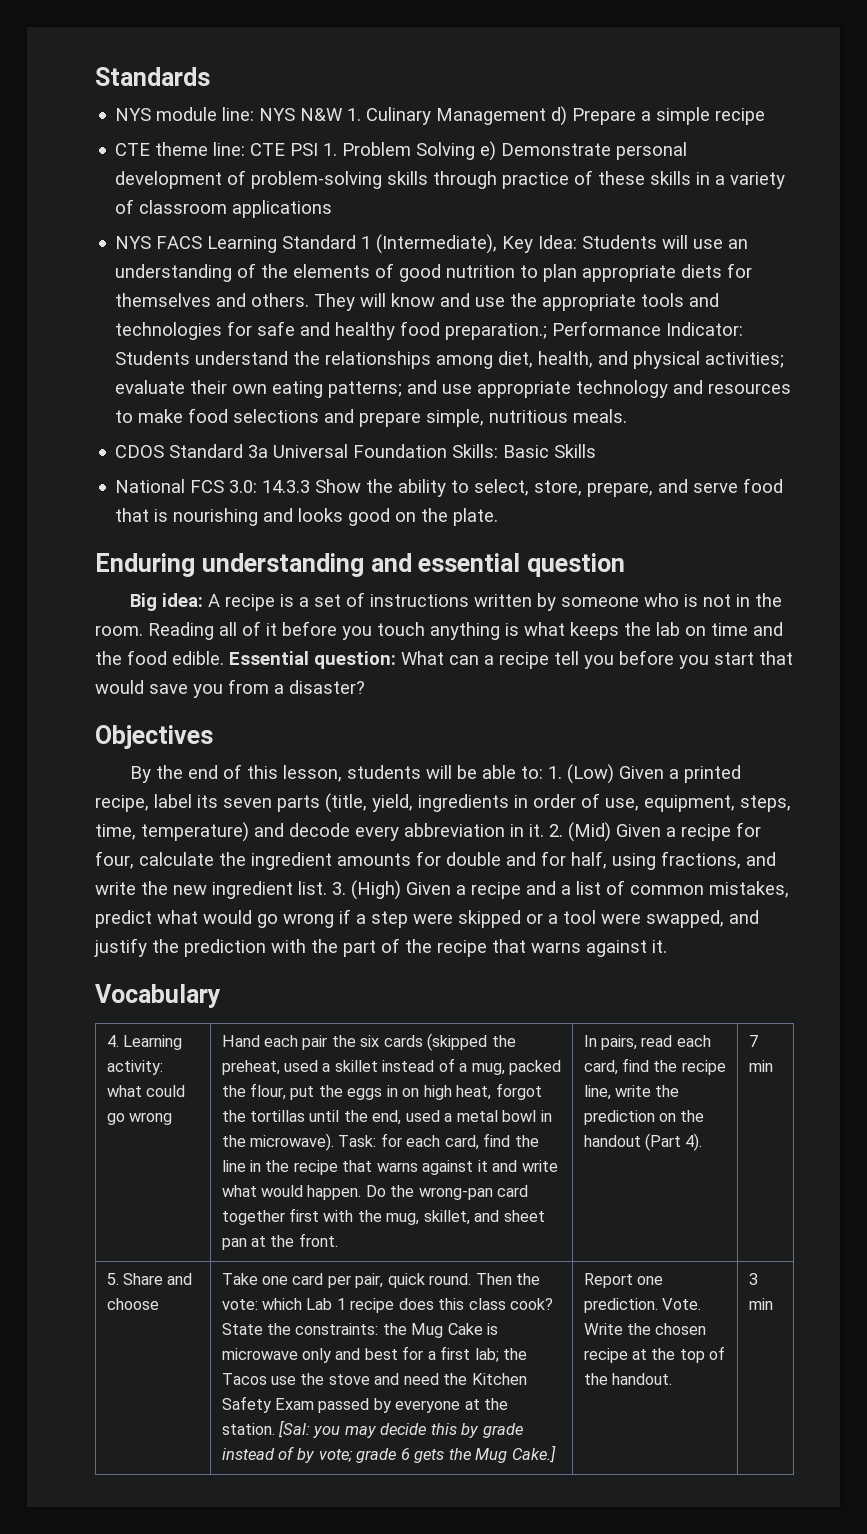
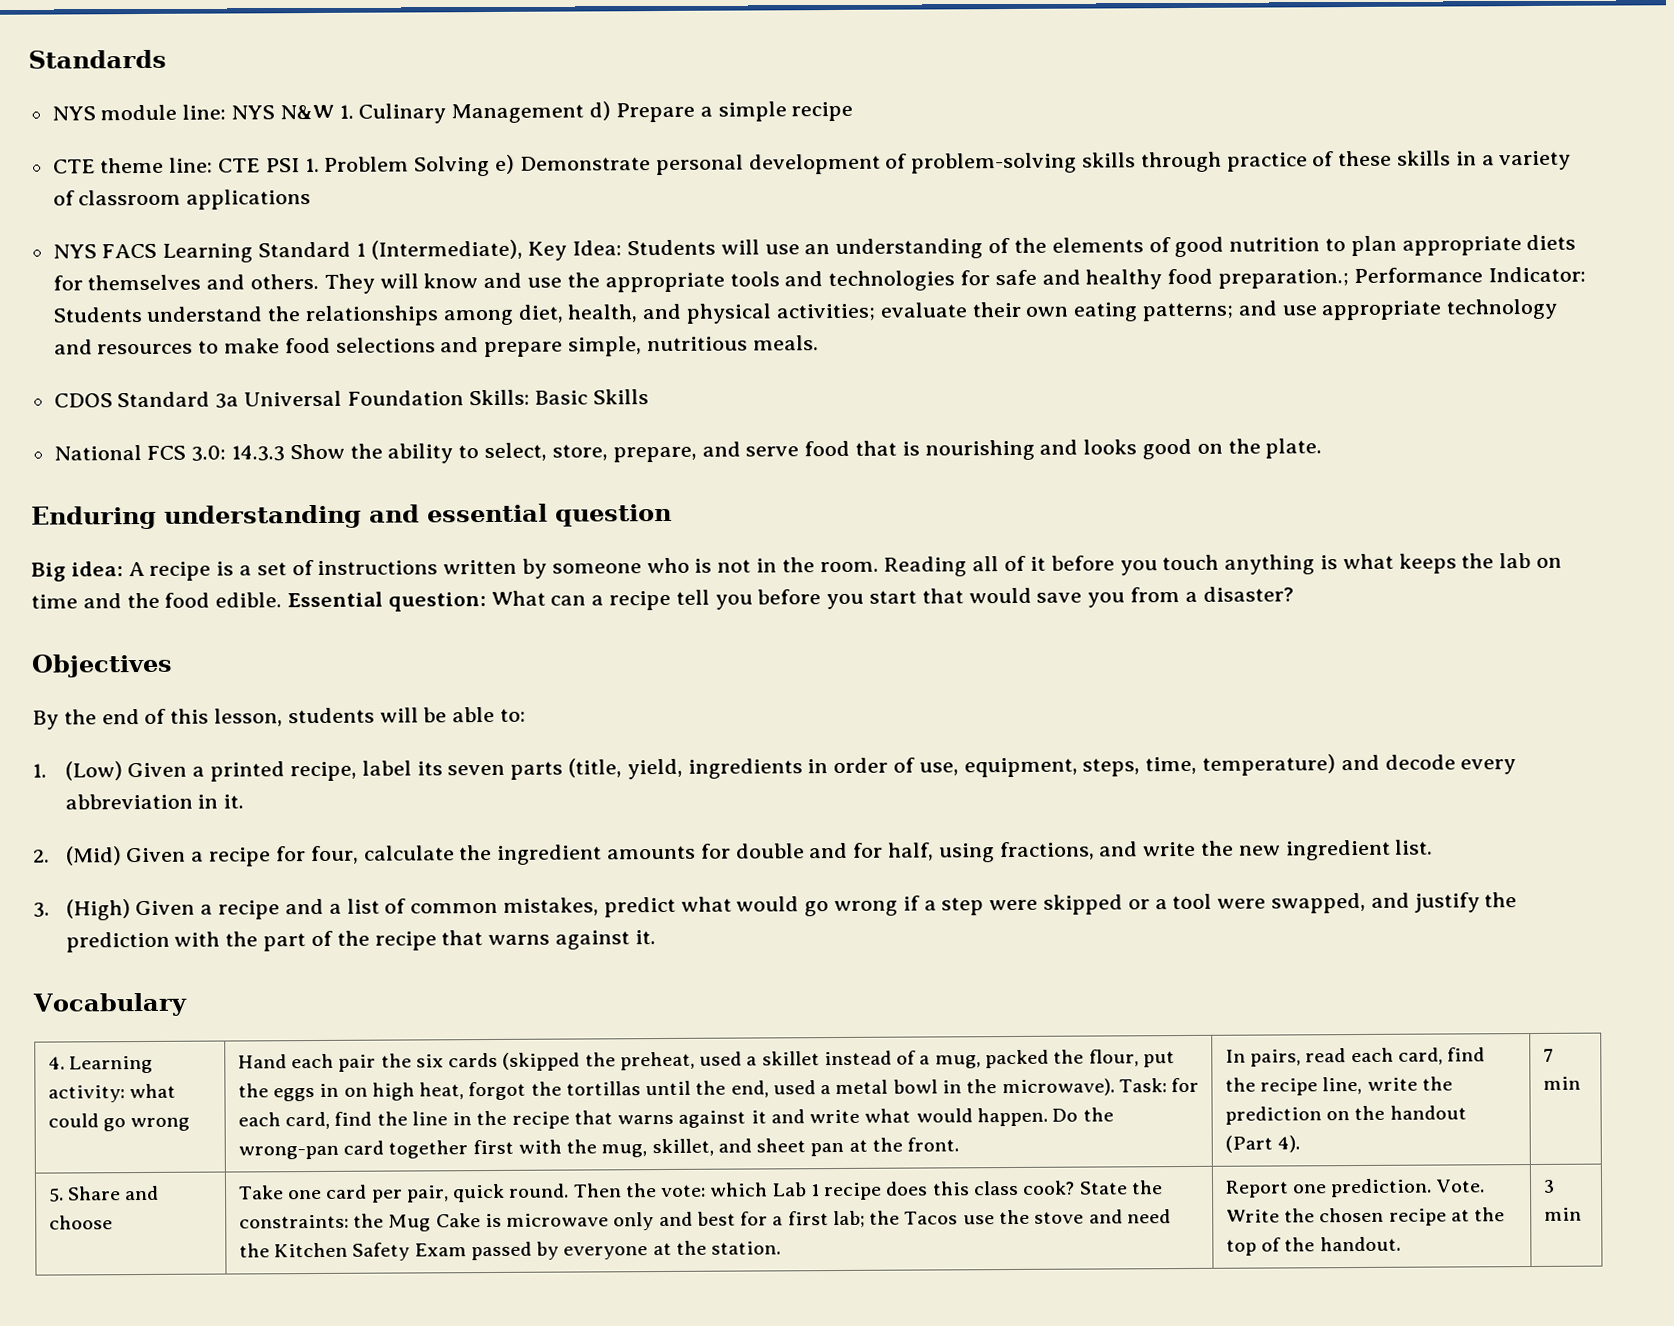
- By the end of this lesson, students will be able to: 1. (Low) Given a printed recipe, label its seven parts (title, yield, ingredients in order of use, equipment, steps, time, temperature) and decode every abbreviation in it. 2. (Mid) Given a recipe for four, calculate the ingredient amounts for double and for half, using fractions, and write the new ingredient list. 3. (High) Given a recipe and a list of common mistakes, predict what would go wrong if a step were skipped or a tool were swapped, and justify the prediction with the part of the recipe that warns against it.
+ By the end of this lesson, students will be able to:
+ 1. (Low) Given a printed recipe, label its seven parts (title, yield, ingredients in order of use, equipment, steps, time, temperature) and decode every abbreviation in it.
+ 2. (Mid) Given a recipe for four, calculate the ingredient amounts for double and for half, using fractions, and write the new ingredient list.
+ 3. (High) Given a recipe and a list of common mistakes, predict what would go wrong if a step were skipped or a tool were swapped, and justify the prediction with the part of the recipe that warns against it.
- [Sal: you may decide this by grade instead of by vote; grade 6 gets the Mug Cake.]

